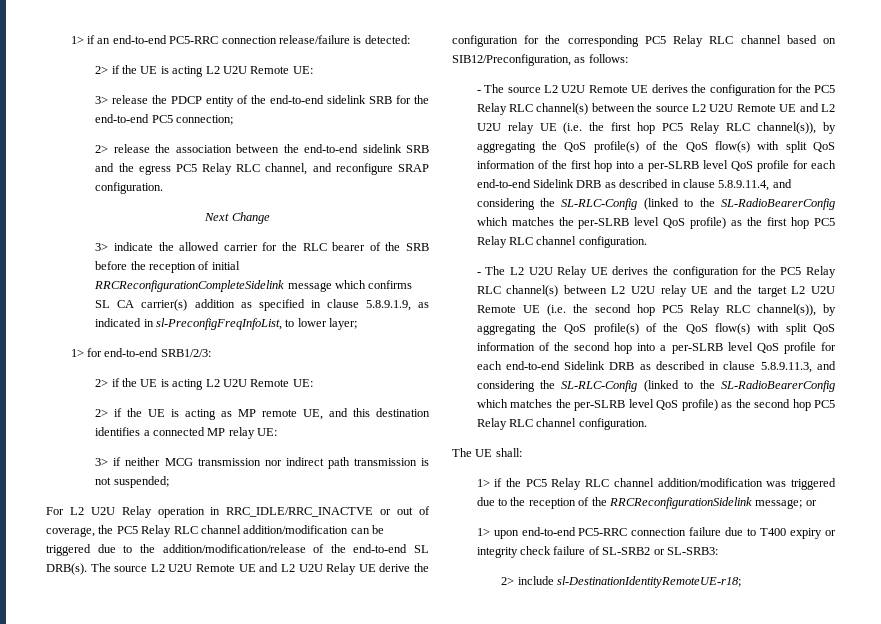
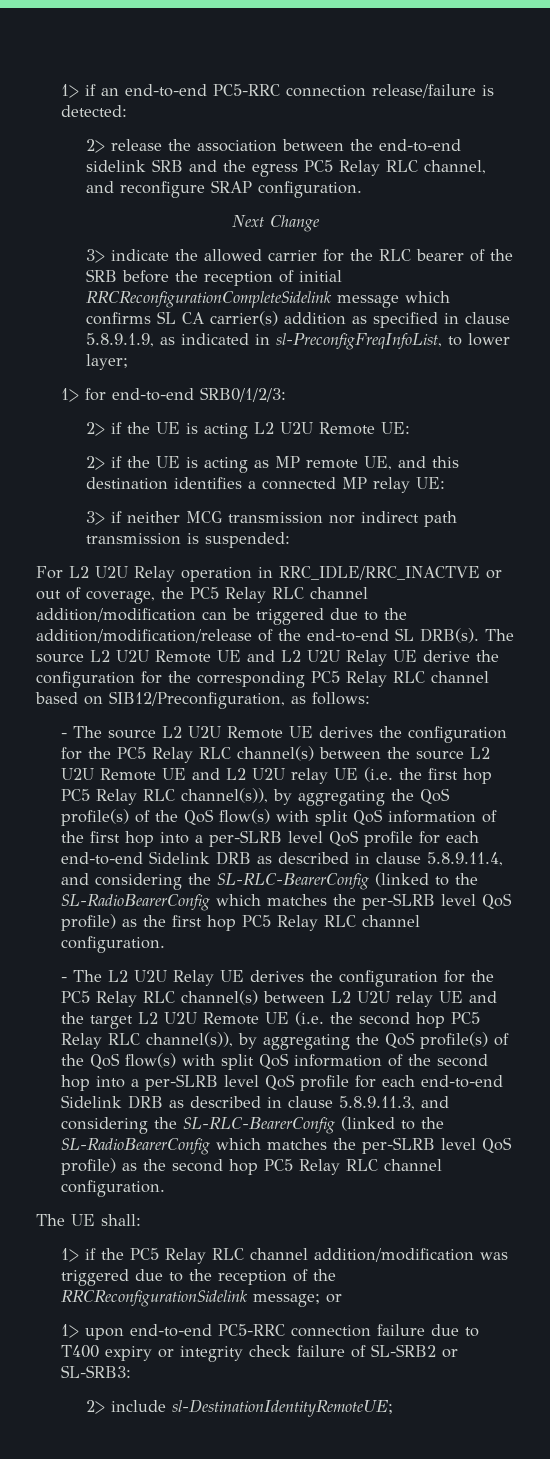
  1> if an end-to-end PC5-RRC connection release/failure is detected:
- 2> if the UE is acting L2 U2U Remote UE:
- 3> release the PDCP entity of the end-to-end sidelink SRB for the end-to-end PC5 connection;
- 1> for end-to-end SRB1/2/3:
+ 1> for end-to-end SRB0/1/2/3:
- 3> if neither MCG transmission nor indirect path transmission is not suspended;
+ 3> if neither MCG transmission nor indirect path transmission is suspended:
- - The source L2 U2U Remote UE derives the configuration for the PC5 Relay RLC channel(s) between the source L2 U2U Remote UE and L2 U2U relay UE (i.e. the first hop PC5 Relay RLC channel(s)), by aggregating the QoS profile(s) of the QoS flow(s) with split QoS information of the first hop into a per-SLRB level QoS profile for each end-to-end Sidelink DRB as described in clause 5.8.9.11.4, and considering the SL-RLC-Config (linked to the SL-RadioBearerConfig which matches the per-SLRB level QoS profile) as the first hop PC5 Relay RLC channel configuration.
+ - The source L2 U2U Remote UE derives the configuration for the PC5 Relay RLC channel(s) between the source L2 U2U Remote UE and L2 U2U relay UE (i.e. the first hop PC5 Relay RLC channel(s)), by aggregating the QoS profile(s) of the QoS flow(s) with split QoS information of the first hop into a per-SLRB level QoS profile for each end-to-end Sidelink DRB as described in clause 5.8.9.11.4, and considering the SL-RLC-BearerConfig (linked to the SL-RadioBearerConfig which matches the per-SLRB level QoS profile) as the first hop PC5 Relay RLC channel configuration.
- - The L2 U2U Relay UE derives the configuration for the PC5 Relay RLC channel(s) between L2 U2U relay UE and the target L2 U2U Remote UE (i.e. the second hop PC5 Relay RLC channel(s)), by aggregating the QoS profile(s) of the QoS flow(s) with split QoS information of the second hop into a per-SLRB level QoS profile for each end-to-end Sidelink DRB as described in clause 5.8.9.11.3, and considering the SL-RLC-Config (linked to the SL-RadioBearerConfig which matches the per-SLRB level QoS profile) as the second hop PC5 Relay RLC channel configuration.
+ - The L2 U2U Relay UE derives the configuration for the PC5 Relay RLC channel(s) between L2 U2U relay UE and the target L2 U2U Remote UE (i.e. the second hop PC5 Relay RLC channel(s)), by aggregating the QoS profile(s) of the QoS flow(s) with split QoS information of the second hop into a per-SLRB level QoS profile for each end-to-end Sidelink DRB as described in clause 5.8.9.11.3, and considering the SL-RLC-BearerConfig (linked to the SL-RadioBearerConfig which matches the per-SLRB level QoS profile) as the second hop PC5 Relay RLC channel configuration.
- 2> include sl-DestinationIdentityRemoteUE-r18;
+ 2> include sl-DestinationIdentityRemoteUE;

